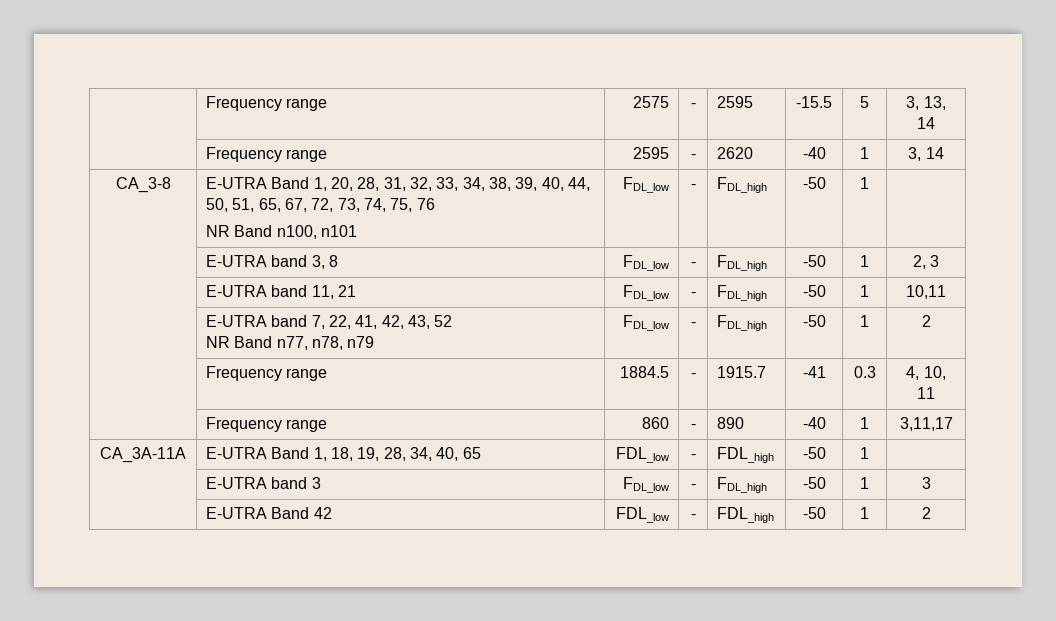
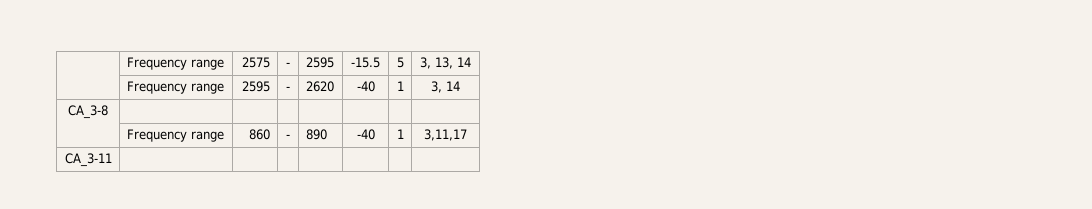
- CA_3-8 | E-UTRA Band 1, 20, 28, 31, 32, 33, 34, 38, 39, 40, 44, 50, 51, 65, 67, 72, 73, 74, 75, 76
- NR Band n100, n101 | FDL_low | - | FDL_high | -50 | 1 |
- | E-UTRA band 3, 8 | FDL_low | - | FDL_high | -50 | 1 | 2, 3
- | E-UTRA band 11, 21 | FDL_low | - | FDL_high | -50 | 1 | 10,11
- | E-UTRA band 7, 22, 41, 42, 43, 52
- NR Band n77, n78, n79 | FDL_low | - | FDL_high | -50 | 1 | 2
- | Frequency range | 1884.5 | - | 1915.7 | -41 | 0.3 | 4, 10, 11
+ CA_3-8 | | | | | | |
- CA_3A-11A | E-UTRA Band 1, 18, 19, 28, 34, 40, 65 | FDL_low | - | FDL_high | -50 | 1 |
- | E-UTRA band 3 | FDL_low | - | FDL_high | -50 | 1 | 3
- | E-UTRA Band 42 | FDL_low | - | FDL_high | -50 | 1 | 2
+ CA_3-11 | | | | | | |

